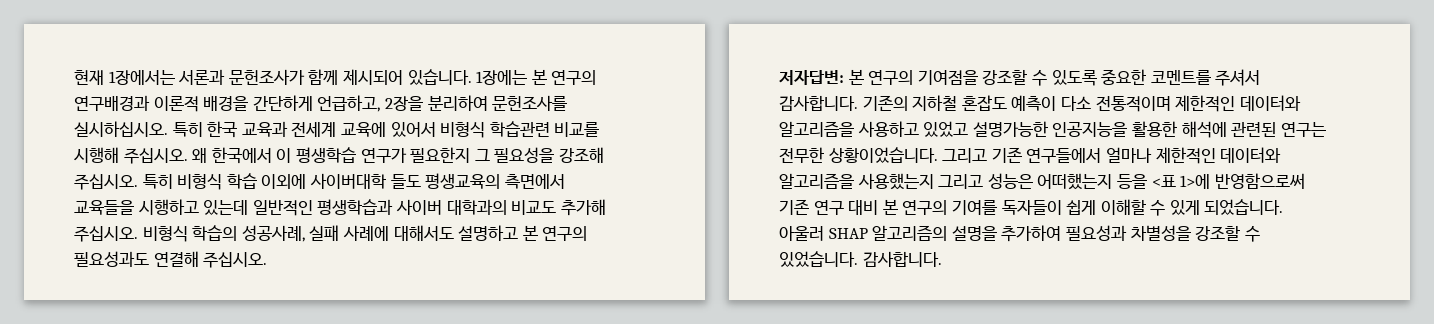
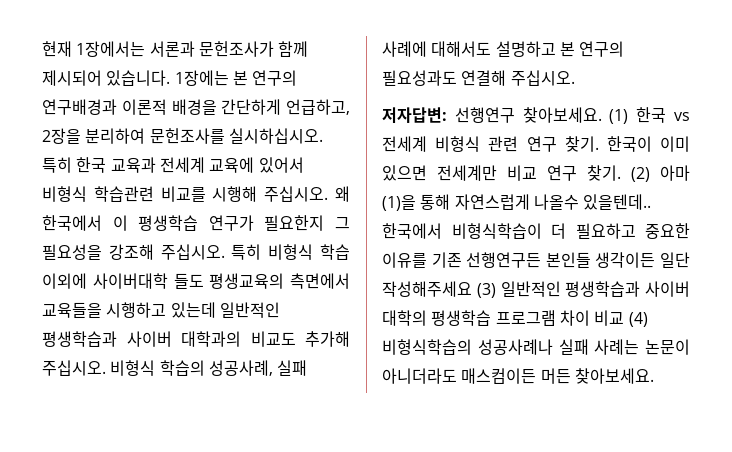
- 저자답변: 본 연구의 기여점을 강조할 수 있도록 중요한 코멘트를 주셔서 감사합니다. 기존의 지하철 혼잡도 예측이 다소 전통적이며 제한적인 데이터와 알고리즘을 사용하고 있었고 설명가능한 인공지능을 활용한 해석에 관련된 연구는 전무한 상황이었습니다. 그리고 기존 연구들에서 얼마나 제한적인 데이터와 알고리즘을 사용했는지 그리고 성능은 어떠했는지 등을 <표 1>에 반영함으로써 기존 연구 대비 본 연구의 기여를 독자들이 쉽게 이해할 수 있게 되었습니다. 아울러 SHAP 알고리즘의 설명을 추가하여 필요성과 차별성을 강조할 수 있었습니다. 감사합니다.
+ 저자답변: 선행연구 찾아보세요. (1) 한국 vs 전세계 비형식 관련 연구 찾기. 한국이 이미 있으면 전세계만 비교 연구 찾기. (2) 아마 (1)을 통해 자연스럽게 나올수 있을텐데.. 한국에서 비형식학습이 더 필요하고 중요한 이유를 기존 선행연구든 본인들 생각이든 일단 작성해주세요 (3) 일반적인 평생학습과 사이버 대학의 평생학습 프로그램 차이 비교 (4) 비형식학습의 성공사례나 실패 사례는 논문이 아니더라도 매스컴이든 머든 찾아보세요.

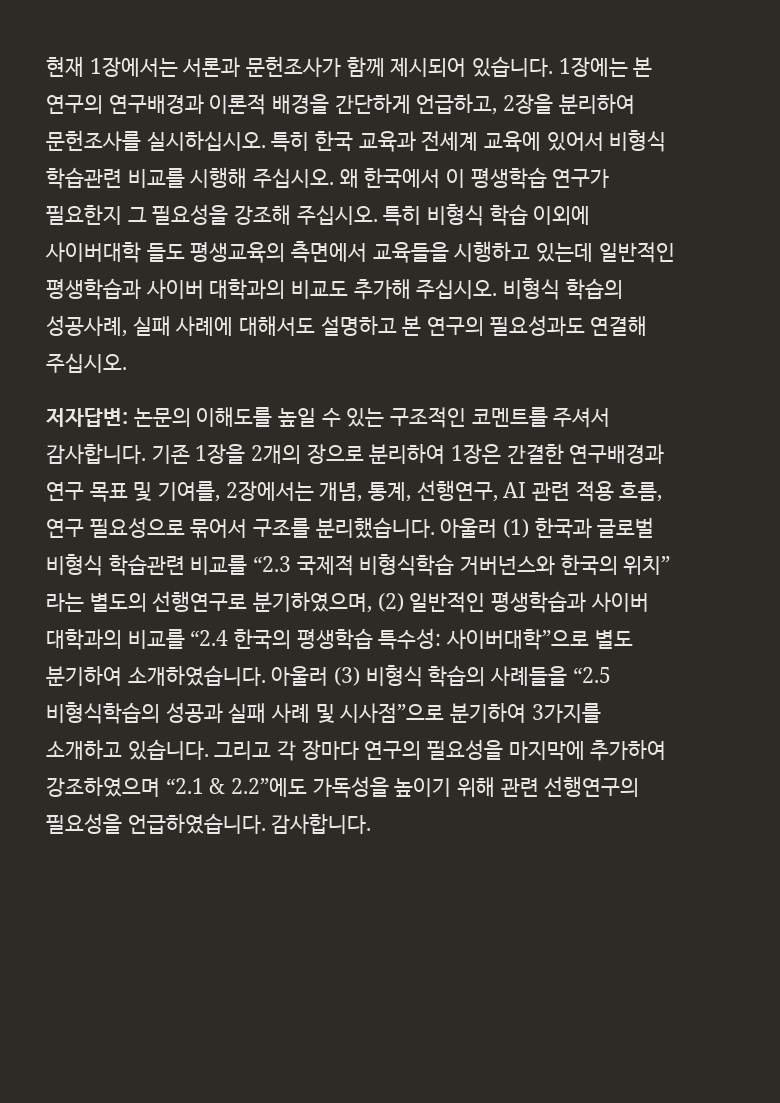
- 저자답변: 선행연구 찾아보세요. (1) 한국 vs 전세계 비형식 관련 연구 찾기. 한국이 이미 있으면 전세계만 비교 연구 찾기. (2) 아마 (1)을 통해 자연스럽게 나올수 있을텐데.. 한국에서 비형식학습이 더 필요하고 중요한 이유를 기존 선행연구든 본인들 생각이든 일단 작성해주세요 (3) 일반적인 평생학습과 사이버 대학의 평생학습 프로그램 차이 비교 (4) 비형식학습의 성공사례나 실패 사례는 논문이 아니더라도 매스컴이든 머든 찾아보세요.
+ 저자답변: 논문의 이해도를 높일 수 있는 구조적인 코멘트를 주셔서 감사합니다. 기존 1장을 2개의 장으로 분리하여 1장은 간결한 연구배경과 연구 목표 및 기여를, 2장에서는 개념, 통계, 선행연구, AI 관련 적용 흐름, 연구 필요성으로 묶어서 구조를 분리했습니다. 아울러 (1) 한국과 글로벌 비형식 학습관련 비교를 “2.3 국제적 비형식학습 거버넌스와 한국의 위치” 라는 별도의 선행연구로 분기하였으며, (2) 일반적인 평생학습과 사이버 대학과의 비교를 “2.4 한국의 평생학습 특수성: 사이버대학”으로 별도 분기하여 소개하였습니다. 아울러 (3) 비형식 학습의 사례들을 “2.5 비형식학습의 성공과 실패 사례 및 시사점”으로 분기하여 3가지를 소개하고 있습니다. 그리고 각 장마다 연구의 필요성을 마지막에 추가하여 강조하였으며 “2.1 & 2.2”에도 가독성을 높이기 위해 관련 선행연구의 필요성을 언급하였습니다. 감사합니다.

